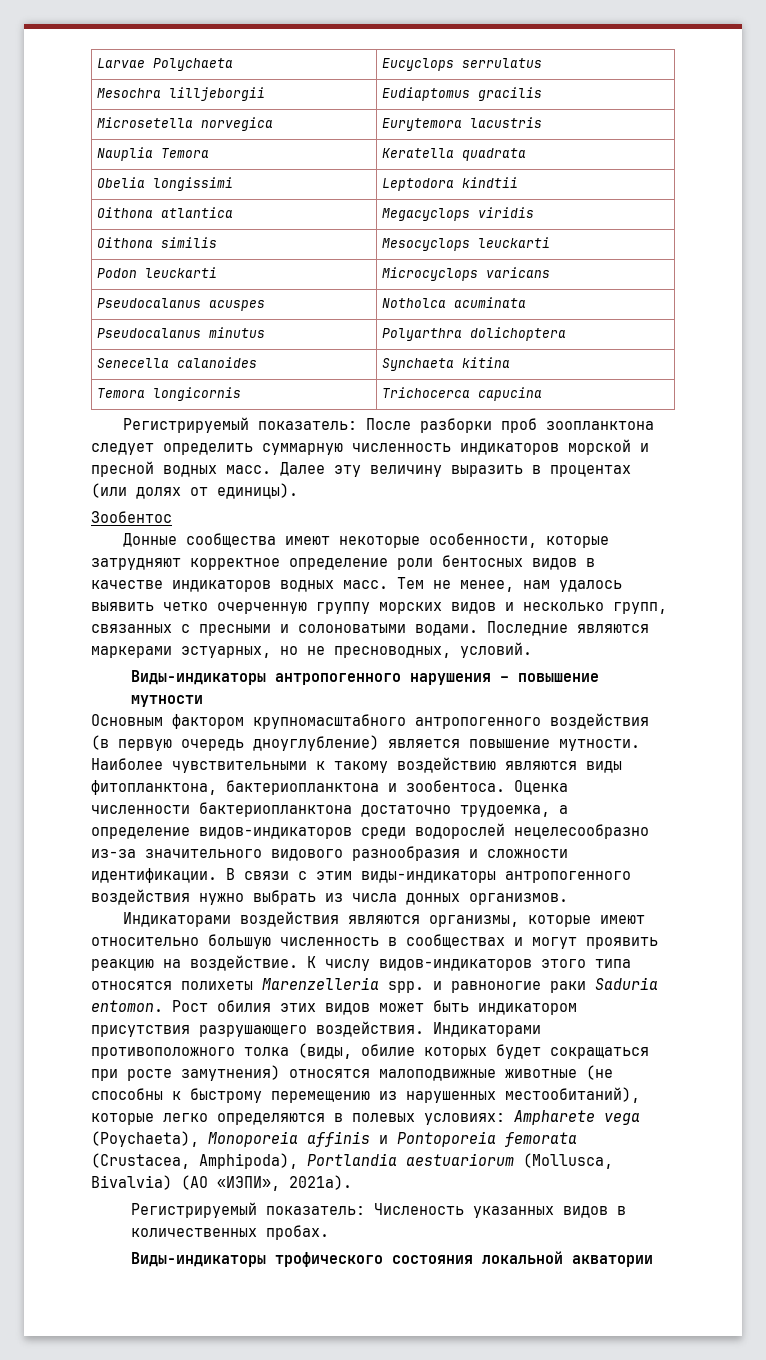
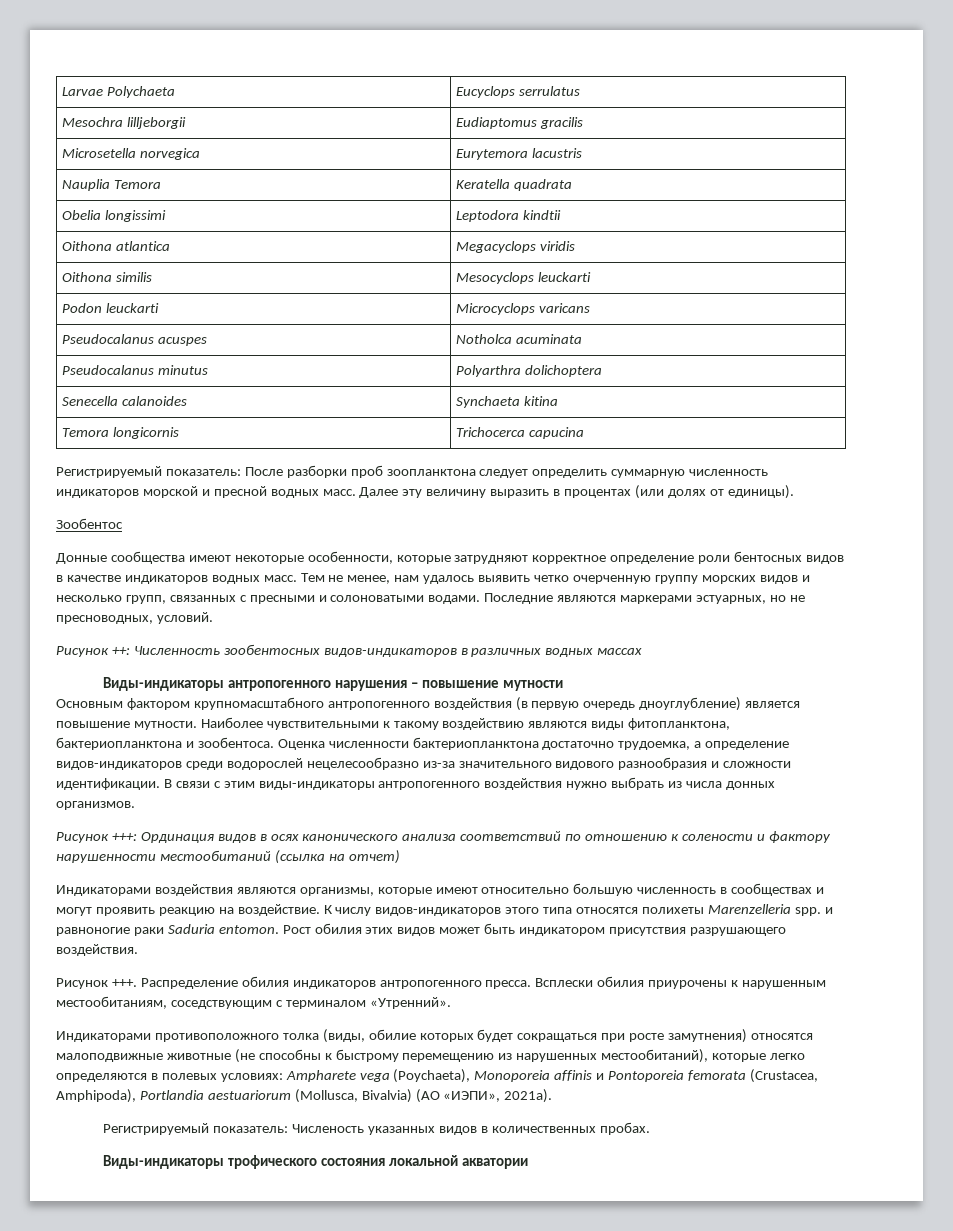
+ Рисунок ++: Численность зообентосных видов-индикаторов в различных водных массах
+ Рисунок +++: Ординация видов в осях канонического анализа соответствий по отношению к солености и фактору нарушенности местообитаний (ссылка на отчет)
- Рост обилия этих видов может быть индикатором присутствия разрушающего воздействия. Индикаторами противоположного толка (виды, обилие которых будет сокращаться при росте замутнения) относятся малоподвижные животные (не способны к быстрому перемещению из нарушенных местообитаний), которые легко определяются в полевых условиях: Ampharete vega (Poychaeta), Monoporeia affinis и Pontoporeia femorata (Crustacea, Amphipoda), Portlandia aestuariorum (Mollusca, Bivalvia) (АО «ИЭПИ», 2021a).
+ Рост обилия этих видов может быть индикатором присутствия разрушающего воздействия.
+ Рисунок +++. Распределение обилия индикаторов антропогенного пресса. Всплески обилия приурочены к нарушенным местообитаниям, соседствующим с терминалом «Утренний».
+ Индикаторами противоположного толка (виды, обилие которых будет сокращаться при росте замутнения) относятся малоподвижные животные (не способны к быстрому перемещению из нарушенных местообитаний), которые легко определяются в полевых условиях: Ampharete vega (Poychaeta), Monoporeia affinis и Pontoporeia femorata (Crustacea, Amphipoda), Portlandia aestuariorum (Mollusca, Bivalvia) (АО «ИЭПИ», 2021a).

